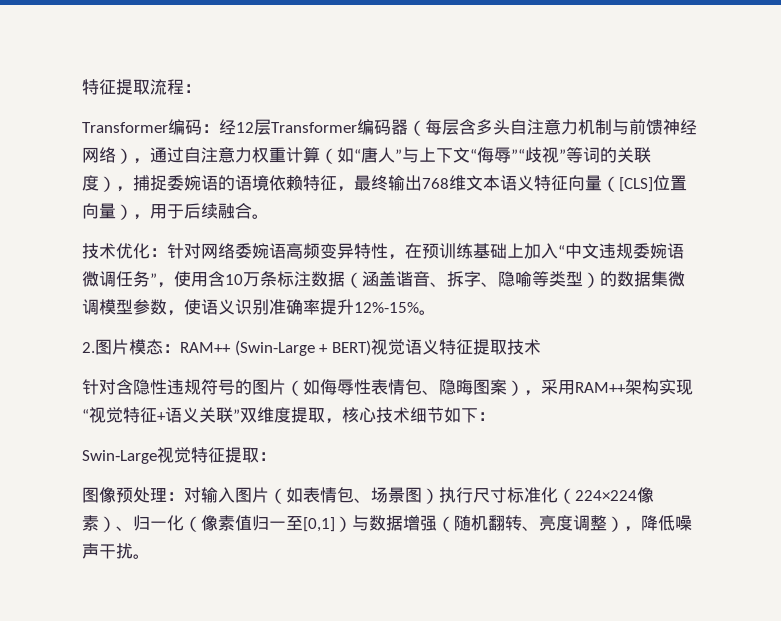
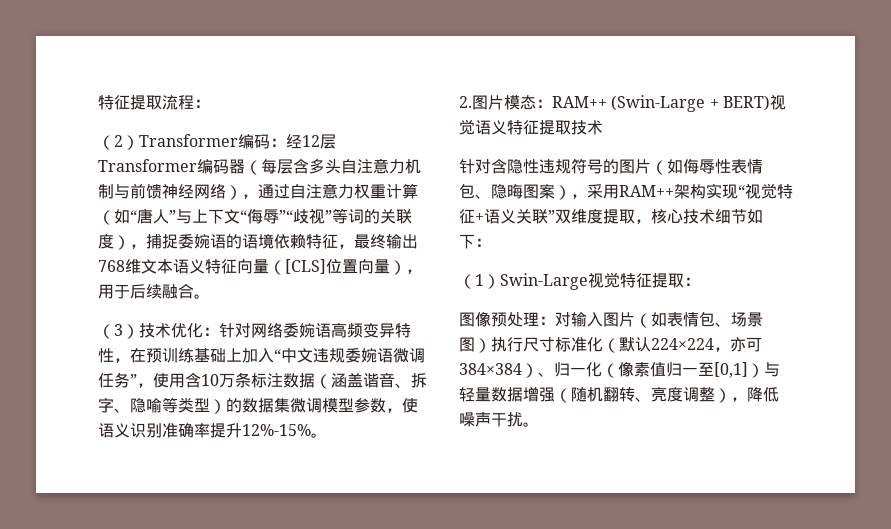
- Transformer编码：经12层Transformer编码器（每层含多头自注意力机制与前馈神经网络），通过自注意力权重计算（如“唐人”与上下文“侮辱”“歧视”等词的关联度），捕捉委婉语的语境依赖特征，最终输出768维文本语义特征向量（[CLS]位置向量），用于后续融合。
+ （2）Transformer编码：经12层Transformer编码器（每层含多头自注意力机制与前馈神经网络），通过自注意力权重计算（如“唐人”与上下文“侮辱”“歧视”等词的关联度），捕捉委婉语的语境依赖特征，最终输出768维文本语义特征向量（[CLS]位置向量），用于后续融合。
- 技术优化：针对网络委婉语高频变异特性，在预训练基础上加入“中文违规委婉语微调任务”，使用含10万条标注数据（涵盖谐音、拆字、隐喻等类型）的数据集微调模型参数，使语义识别准确率提升12%-15%。
+ （3）技术优化：针对网络委婉语高频变异特性，在预训练基础上加入“中文违规委婉语微调任务”，使用含10万条标注数据（涵盖谐音、拆字、隐喻等类型）的数据集微调模型参数，使语义识别准确率提升12%-15%。
- Swin‑Large视觉特征提取：
+ （1）Swin‑Large视觉特征提取：
- 图像预处理：对输入图片（如表情包、场景图）执行尺寸标准化（224×224像素）、归一化（像素值归一至[0,1]）与数据增强（随机翻转、亮度调整），降低噪声干扰。
+ 图像预处理：对输入图片（如表情包、场景图）执行尺寸标准化（默认224×224，亦可384×384）、归一化（像素值归一至[0,1]）与轻量数据增强（随机翻转、亮度调整），降低噪声干扰。

